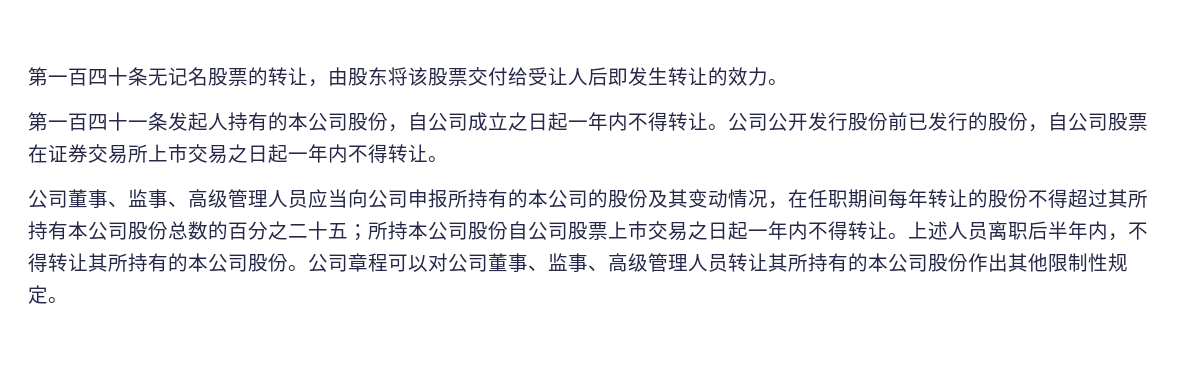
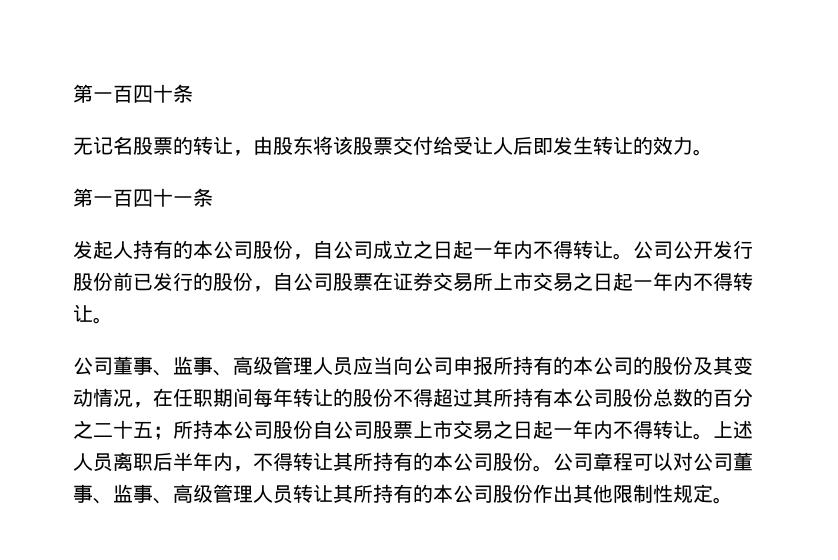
- 第一百四十条无记名股票的转让，由股东将该股票交付给受让人后即发生转让的效力。
+ 第一百四十条
+ 无记名股票的转让，由股东将该股票交付给受让人后即发生转让的效力。
- 第一百四十一条发起人持有的本公司股份，自公司成立之日起一年内不得转让。
+ 第一百四十一条
+ 发起人持有的本公司股份，自公司成立之日起一年内不得转让。

